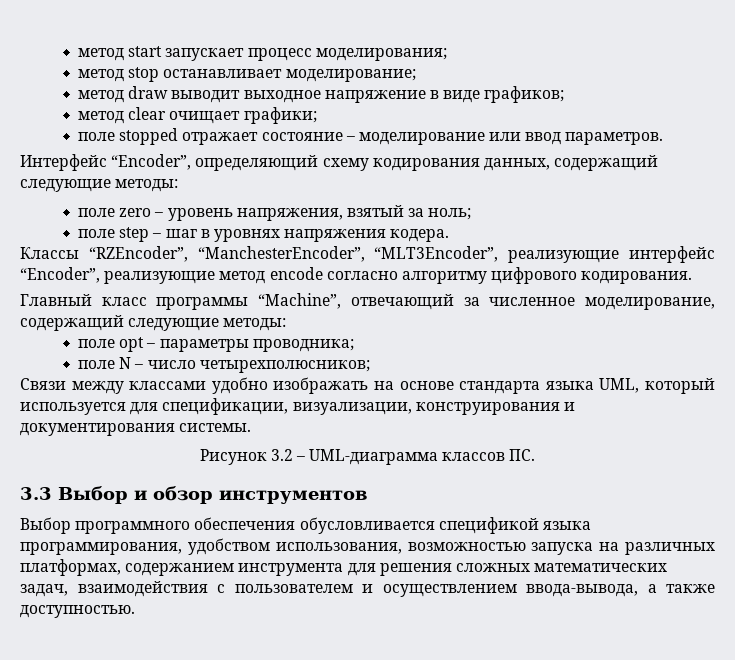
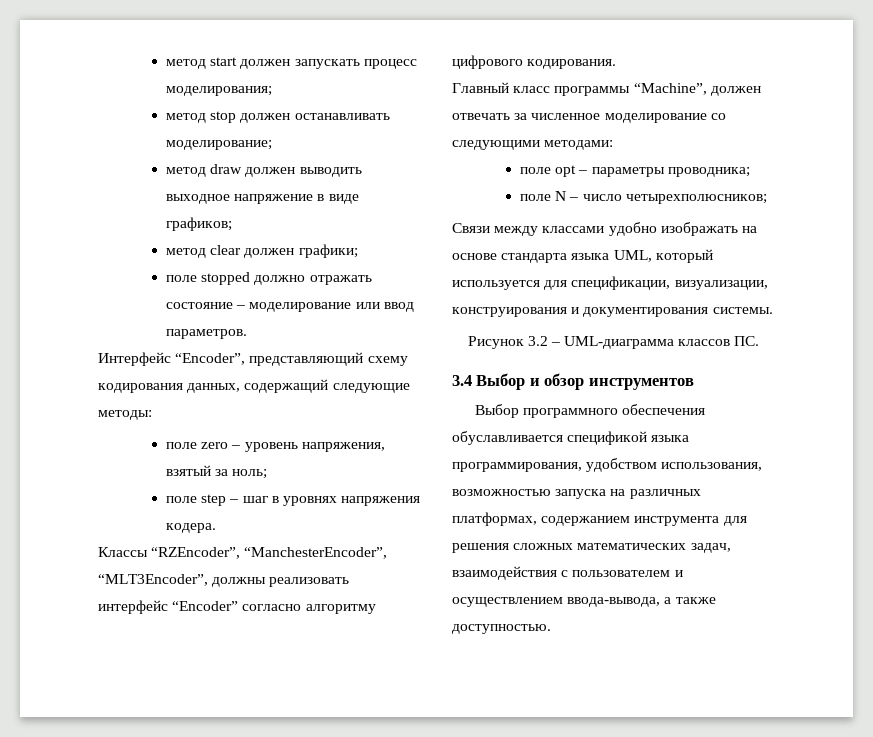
- метод start запускает процесс моделирования;
+ метод start должен запускать процесс моделирования;
- метод stop останавливает моделирование;
+ метод stop должен останавливать моделирование;
- метод draw выводит выходное напряжение в виде графиков;
+ метод draw должен выводить выходное напряжение в виде графиков;
- метод clear очищает графики;
+ метод clear должен графики;
- поле stopped отражает состояние – моделирование или ввод параметров.
+ поле stopped должно отражать состояние – моделирование или ввод параметров.
- Интерфейс “Encoder”, определяющий схему кодирования данных, содержащий следующие методы:
+ Интерфейс “Encoder”, представляющий схему кодирования данных, содержащий следующие методы:
- Классы “RZEncoder”, “ManchesterEncoder”, “MLT3Encoder”, реализующие интерфейс “Encoder”, реализующие метод encode согласно алгоритму цифрового кодирования.
+ Классы “RZEncoder”, “ManchesterEncoder”, “MLT3Encoder”, должны реализовать интерфейс “Encoder” согласно алгоритму цифрового кодирования.
- Главный класс программы “Machine”, отвечающий за численное моделирование, содержащий следующие методы:
+ Главный класс программы “Machine”, должен отвечать за численное моделирование со следующими методами:
- 3.3 Выбор и обзор инструментов
+ 3.4 Выбор и обзор инструментов
- Выбор программного обеспечения обусловливается спецификой языка программирования, удобством использования, возможностью запуска на различных платформах, содержанием инструмента для решения сложных математических задач, взаимодействия с пользователем и осуществлением ввода-вывода, а также доступностью.
+ Выбор программного обеспечения обуславливается спецификой языка программирования, удобством использования, возможностью запуска на различных платформах, содержанием инструмента для решения сложных математических задач, взаимодействия с пользователем и осуществлением ввода-вывода, а также доступностью.

